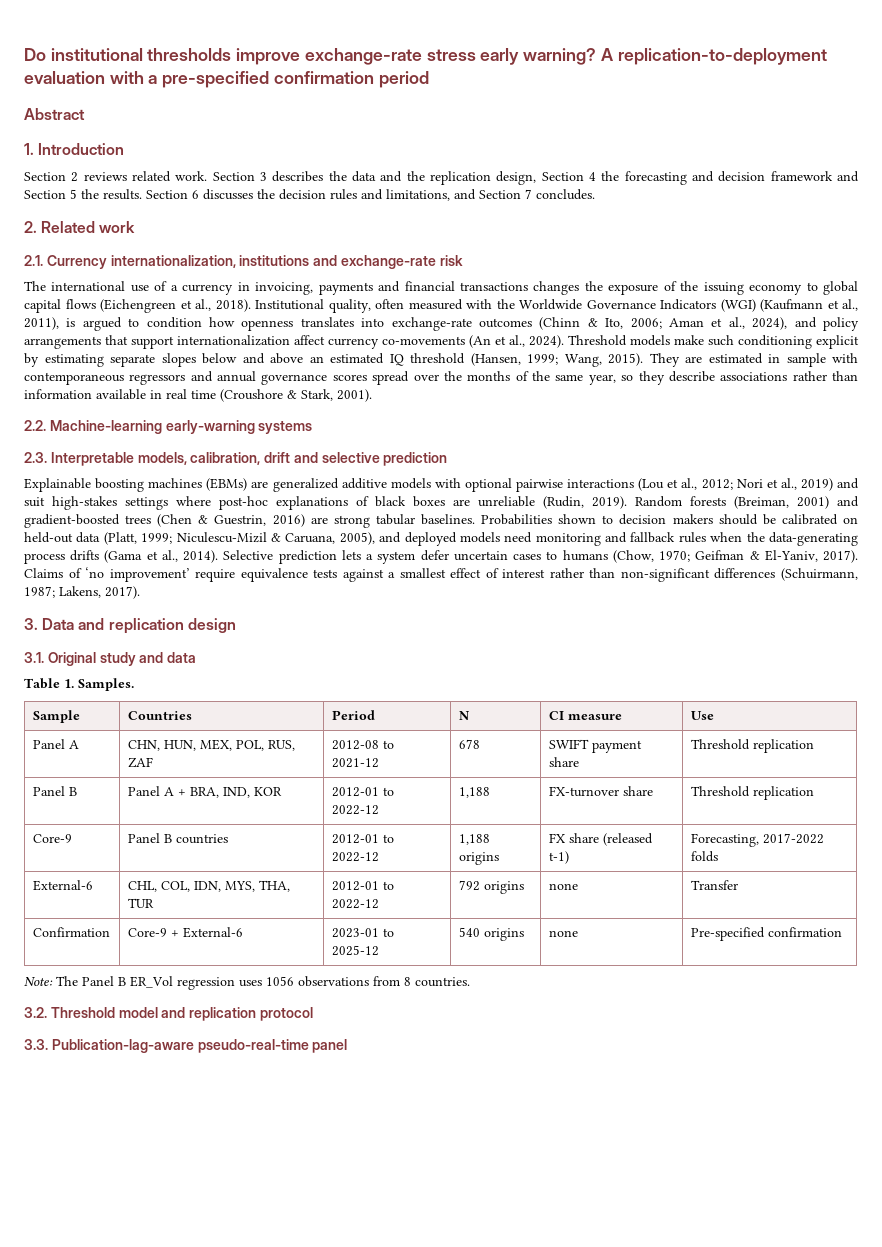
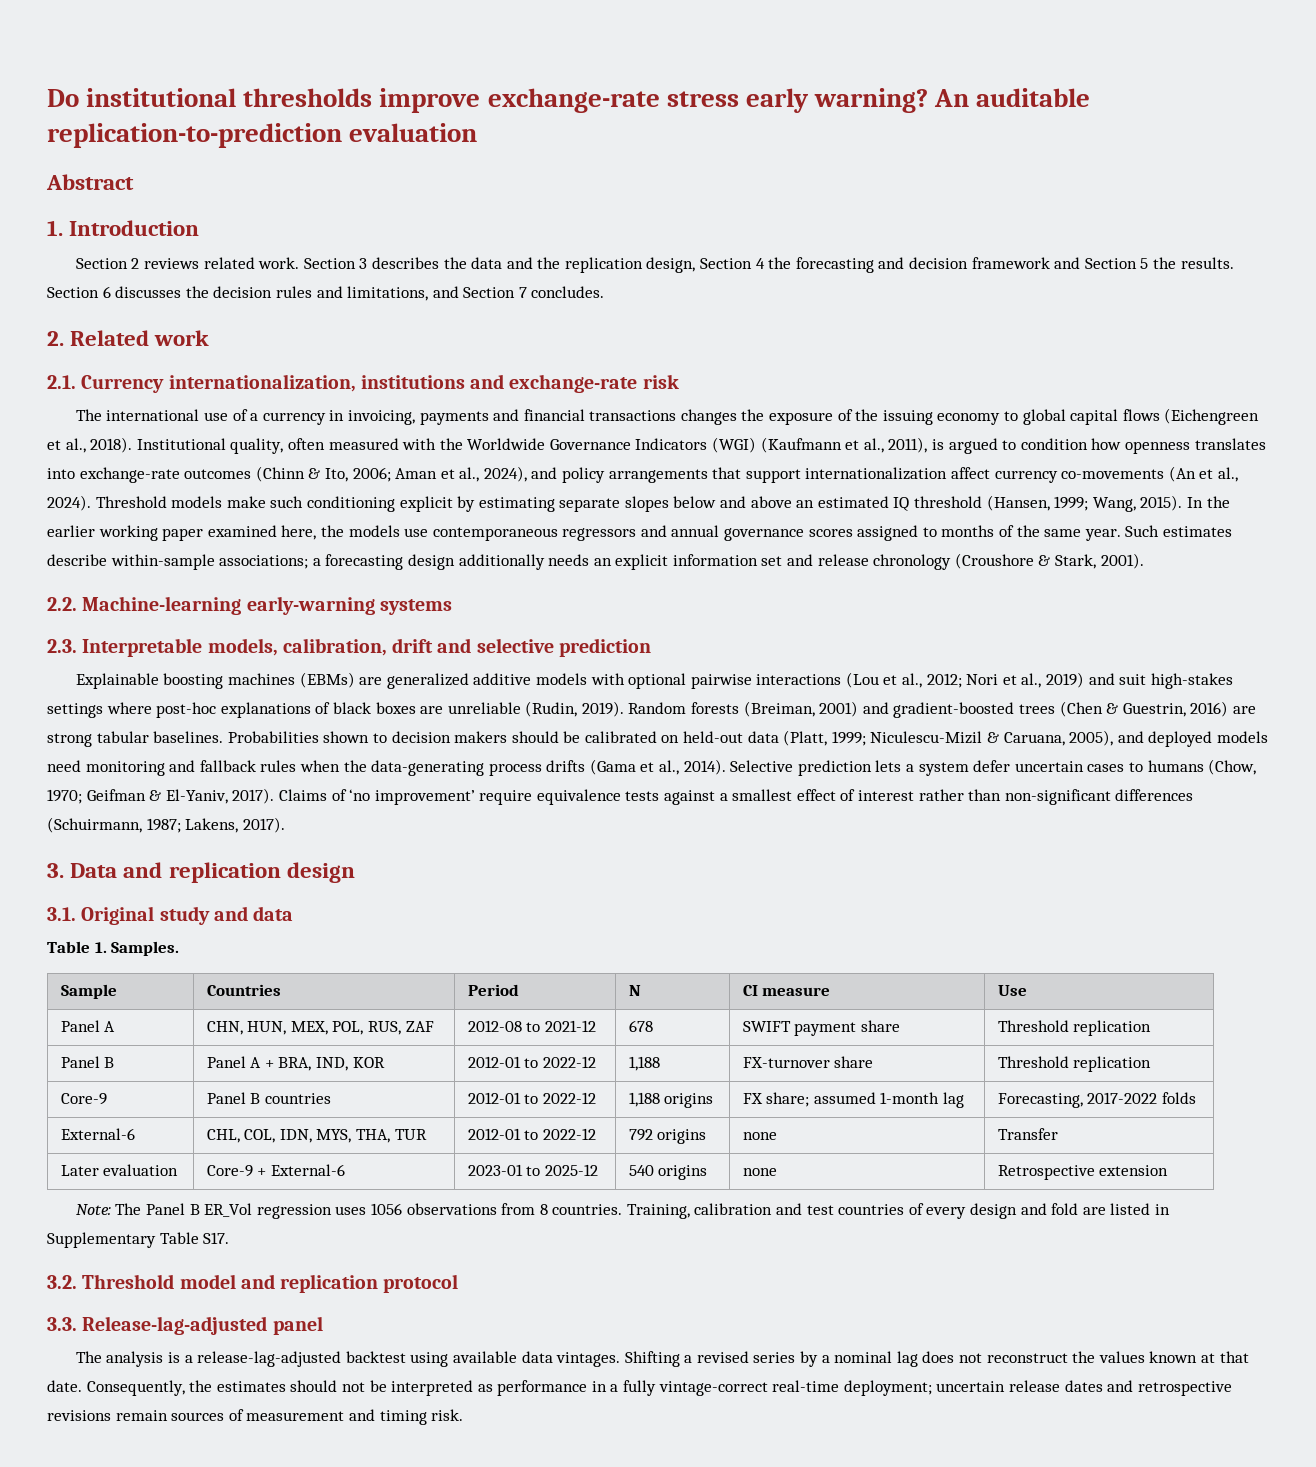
- A replication-to-deployment evaluation with a pre-specified confirmation period
+ An auditable replication-to-prediction evaluation
- They are estimated in sample with contemporaneous regressors and annual governance scores spread over the months of the same year, so they describe associations rather than information available in real time (Croushore & Stark, 2001).
+ In the earlier working paper examined here, the models use contemporaneous regressors and annual governance scores assigned to months of the same year. Such estimates describe within-sample associations; a forecasting design additionally needs an explicit information set and release chronology (Croushore & Stark, 2001).
- Core-9 | Panel B countries | 2012-01 to 2022-12 | 1,188 origins | FX share (released t-1) | Forecasting, 2017-2022 folds
+ Core-9 | Panel B countries | 2012-01 to 2022-12 | 1,188 origins | FX share; assumed 1-month lag | Forecasting, 2017-2022 folds
- Confirmation | Core-9 + External-6 | 2023-01 to 2025-12 | 540 origins | none | Pre-specified confirmation
+ Later evaluation | Core-9 + External-6 | 2023-01 to 2025-12 | 540 origins | none | Retrospective extension
+ Training, calibration and test countries of every design and fold are listed in Supplementary Table S17.
- 3.3. Publication-lag-aware pseudo-real-time panel
+ 3.3. Release-lag-adjusted panel
+ The analysis is a release-lag-adjusted backtest using available data vintages. Shifting a revised series by a nominal lag does not reconstruct the values known at that date. Consequently, the estimates should not be interpreted as performance in a fully vintage-correct real-time deployment; uncertain release dates and retrospective revisions remain sources of measurement and timing risk.

